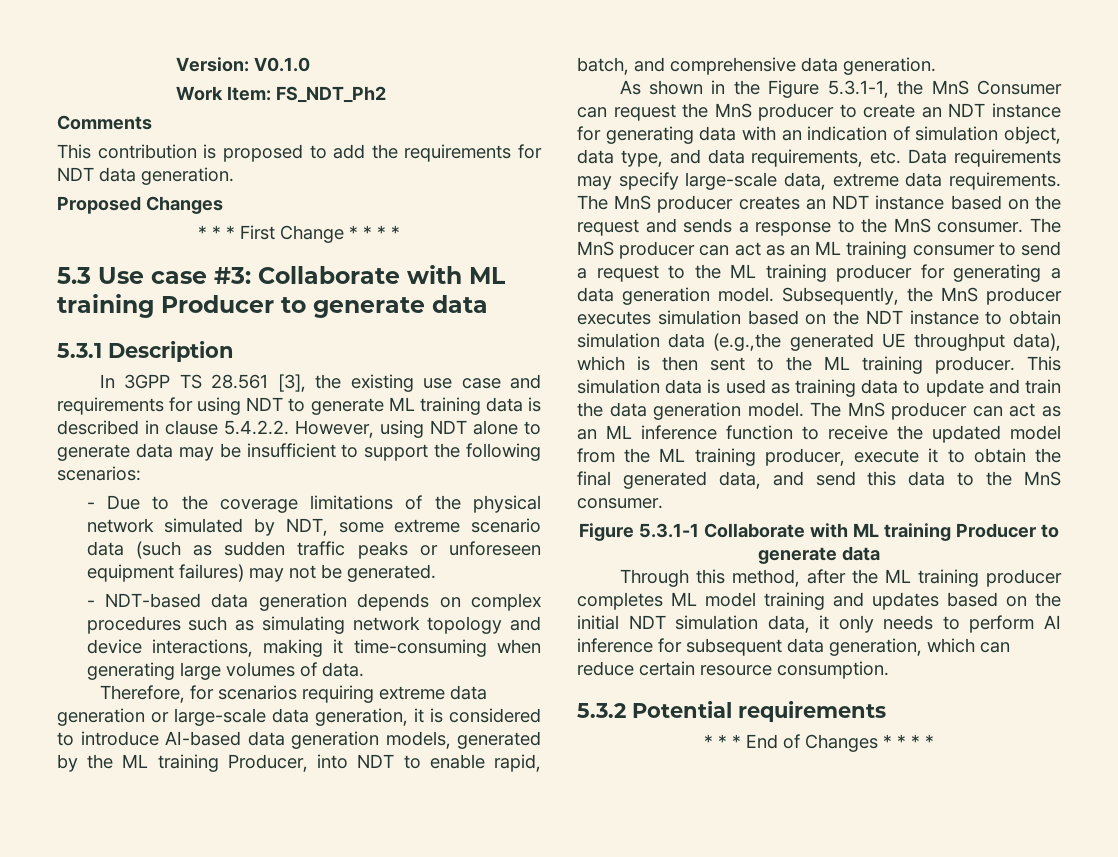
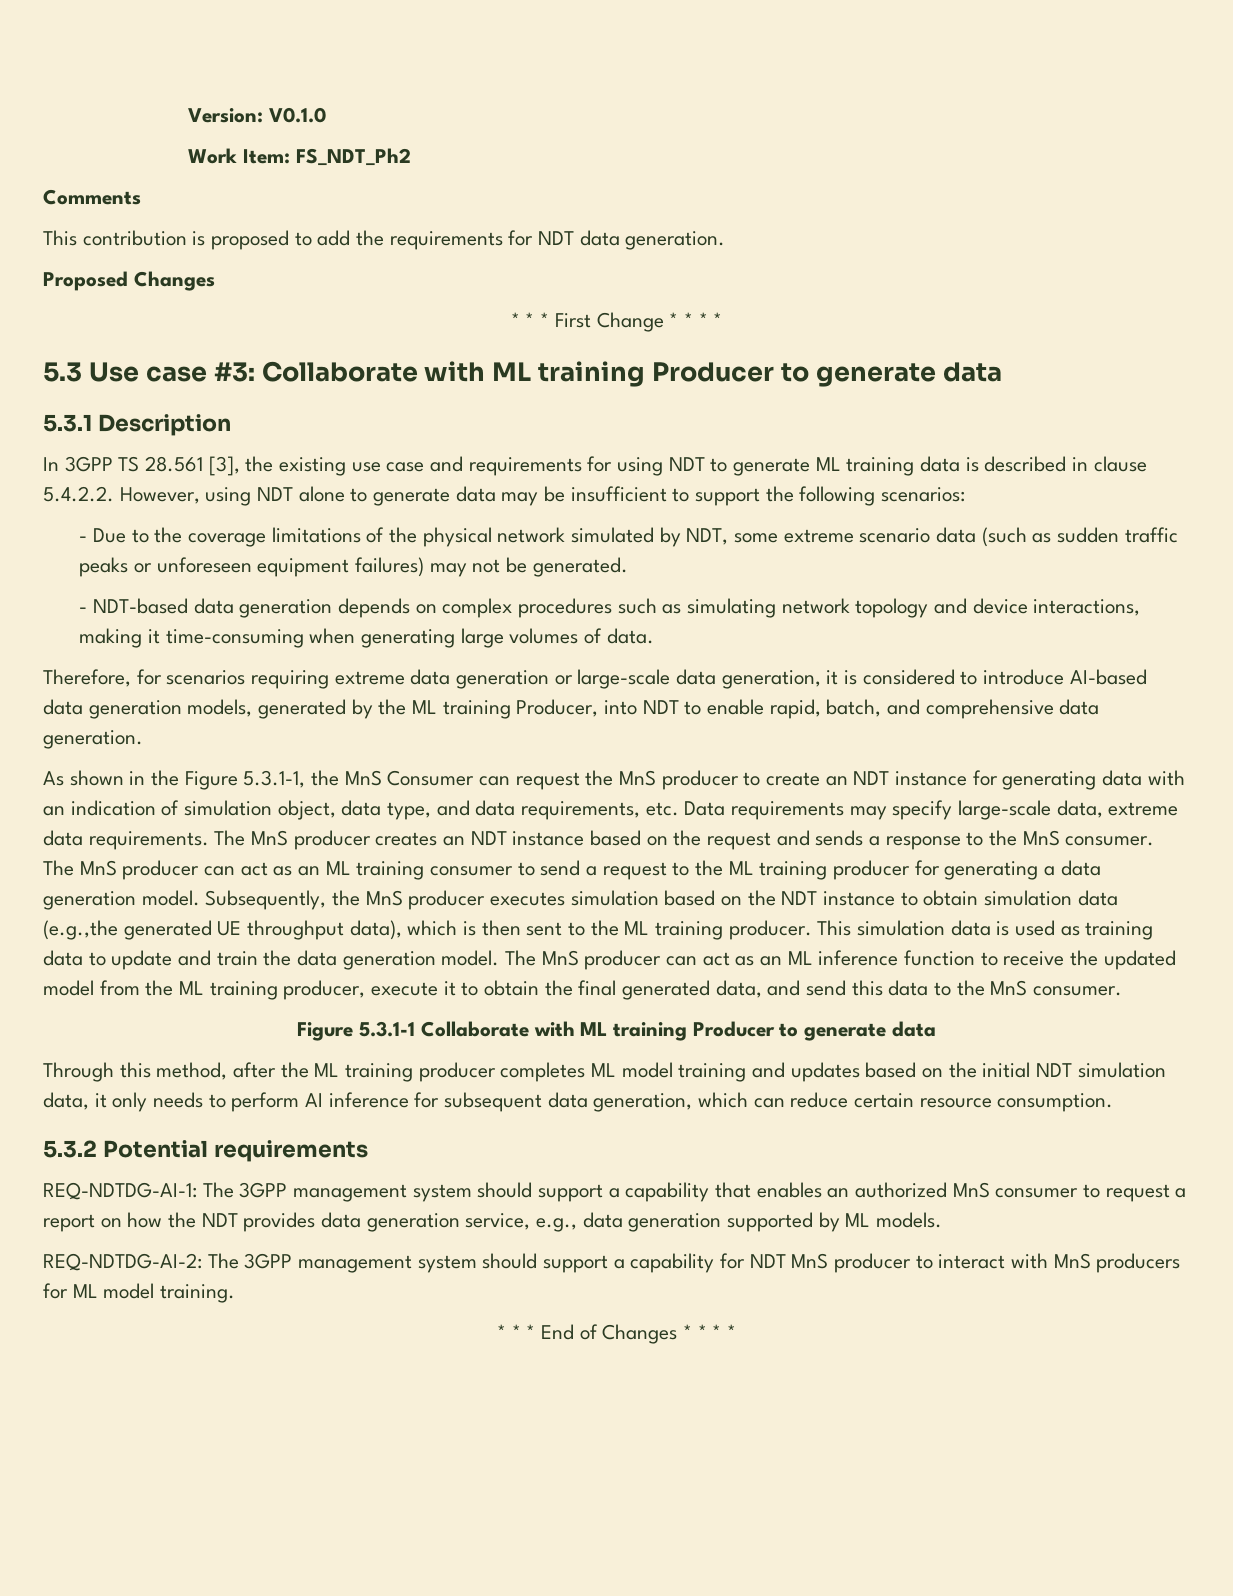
+ REQ-NDTDG-AI-1: The 3GPP management system should support a capability that enables an authorized MnS consumer to request a report on how the NDT provides data generation service, e.g., data generation supported by ML models.
+ REQ-NDTDG-AI-2: The 3GPP management system should support a capability for NDT MnS producer to interact with MnS producers for ML model training.

